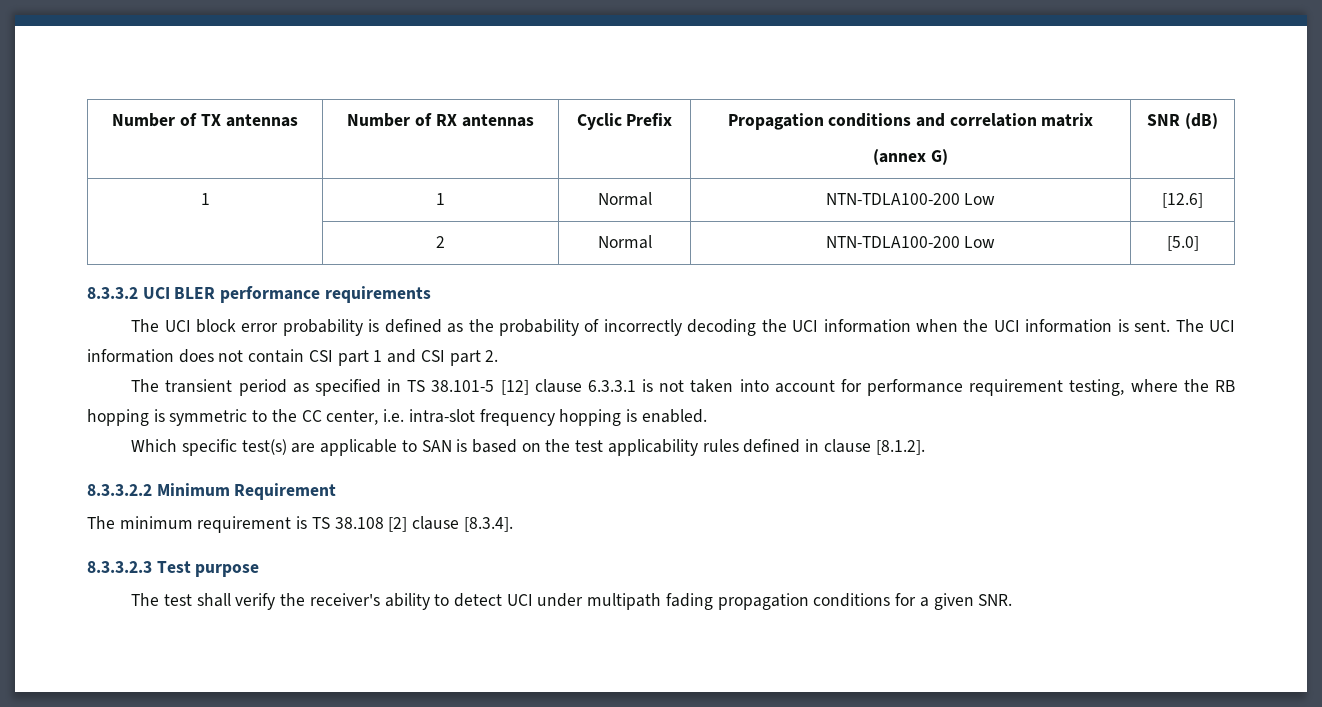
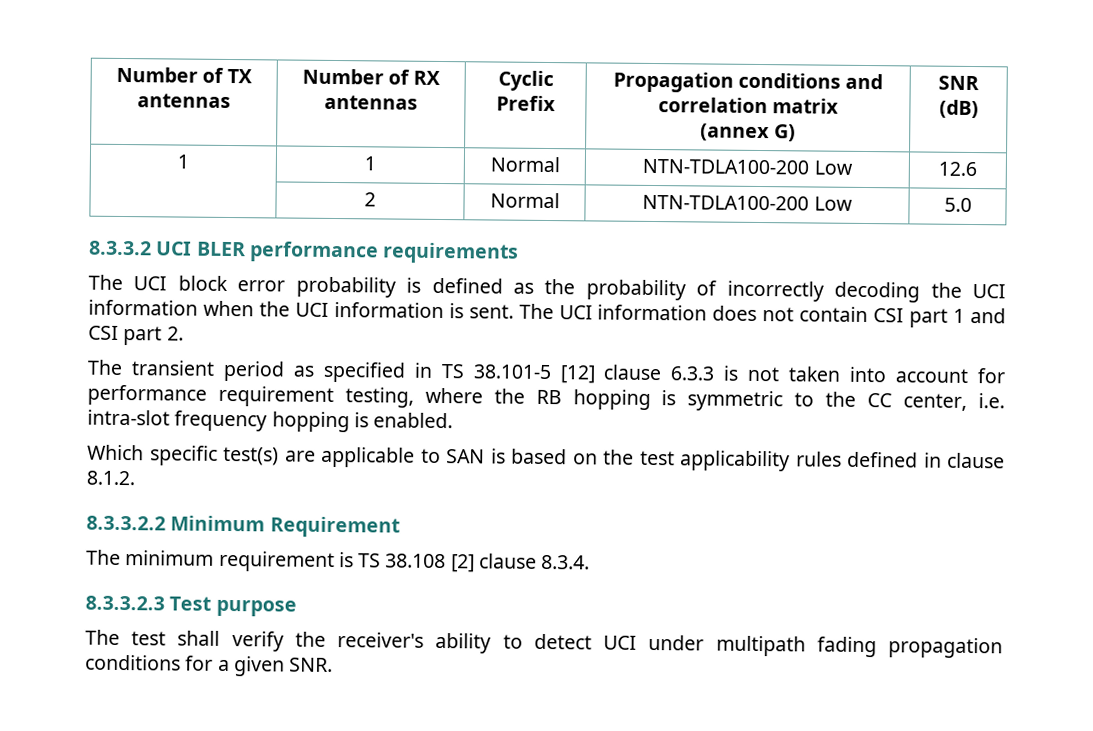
- 1 | 1 | Normal | NTN-TDLA100-200 Low | [12.6]
+ 1 | 1 | Normal | NTN-TDLA100-200 Low | 12.6
- | 2 | Normal | NTN-TDLA100-200 Low | [5.0]
+ | 2 | Normal | NTN-TDLA100-200 Low | 5.0
- The transient period as specified in TS 38.101-5 [12] clause 6.3.3.1 is not taken into account for performance requirement testing, where the RB hopping is symmetric to the CC center, i.e. intra-slot frequency hopping is enabled.
+ The transient period as specified in TS 38.101-5 [12] clause 6.3.3 is not taken into account for performance requirement testing, where the RB hopping is symmetric to the CC center, i.e. intra-slot frequency hopping is enabled.
- Which specific test(s) are applicable to SAN is based on the test applicability rules defined in clause [8.1.2].
+ Which specific test(s) are applicable to SAN is based on the test applicability rules defined in clause 8.1.2.
- The minimum requirement is TS 38.108 [2] clause [8.3.4].
+ The minimum requirement is TS 38.108 [2] clause 8.3.4.

